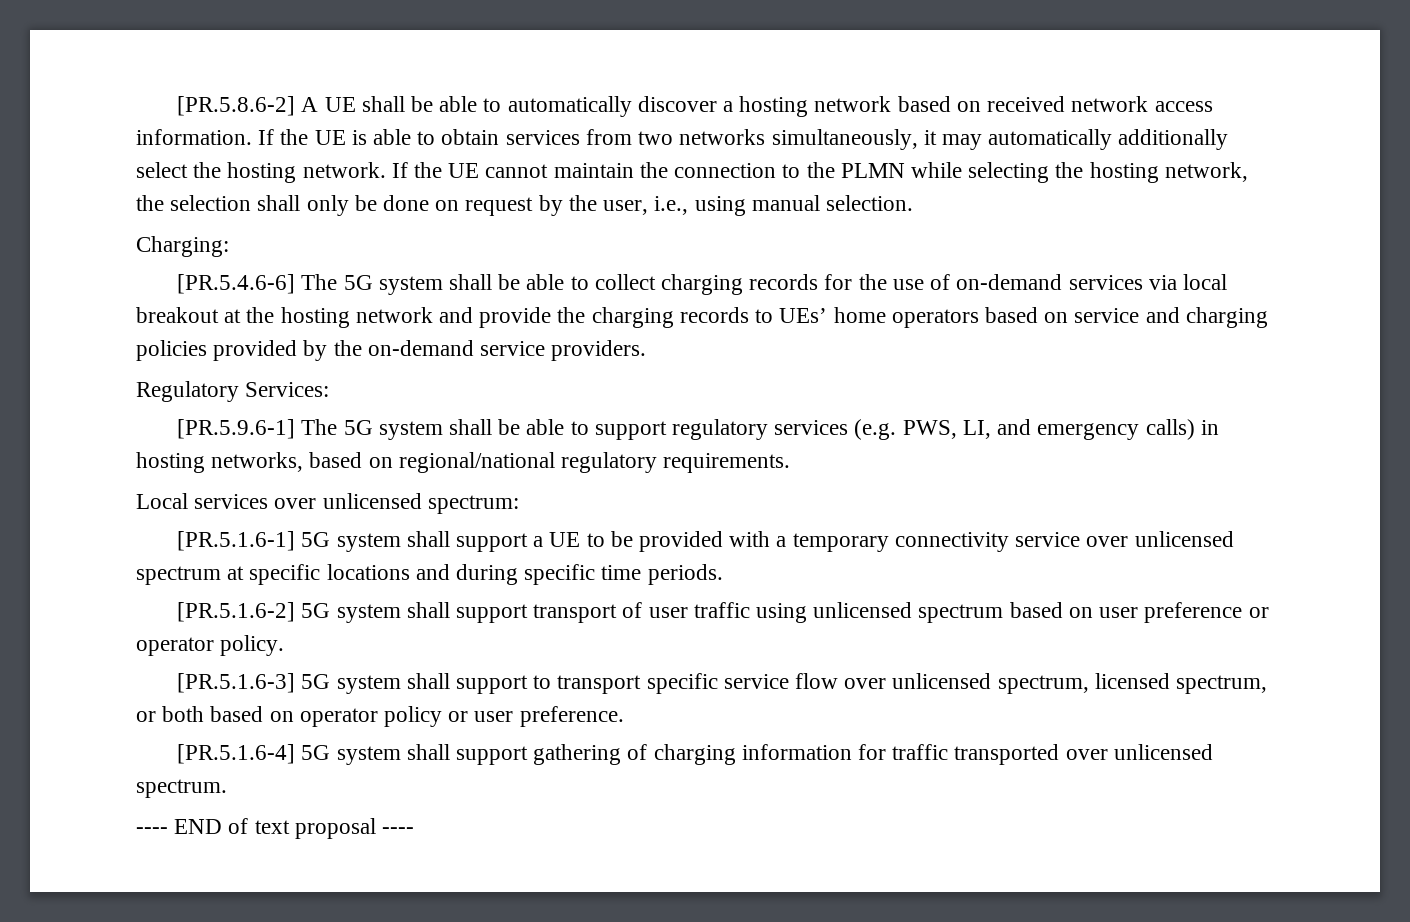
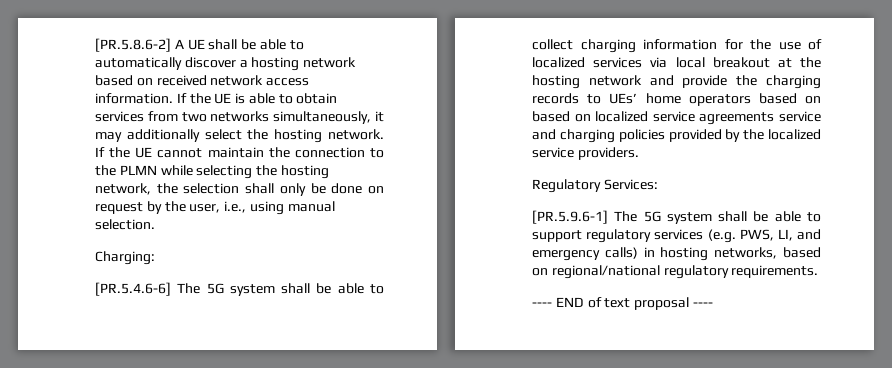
- If the UE is able to obtain services from two networks simultaneously, it may automatically additionally select the hosting network.
+ If the UE is able to obtain services from two networks simultaneously, it may additionally select the hosting network.
- [PR.5.4.6-6] The 5G system shall be able to collect charging records for the use of on-demand services via local breakout at the hosting network and provide the charging records to UEs’ home operators based on service and charging policies provided by the on-demand service providers.
+ [PR.5.4.6-6] The 5G system shall be able to collect charging information for the use of localized services via local breakout at the hosting network and provide the charging records to UEs’ home operators based on based on localized service agreements service and charging policies provided by the localized service providers.
- Local services over unlicensed spectrum:
- [PR.5.1.6-1] 5G system shall support a UE to be provided with a temporary connectivity service over unlicensed spectrum at specific locations and during specific time periods.
- [PR.5.1.6-2] 5G system shall support transport of user traffic using unlicensed spectrum based on user preference or operator policy.
- [PR.5.1.6-3] 5G system shall support to transport specific service flow over unlicensed spectrum, licensed spectrum, or both based on operator policy or user preference.
- [PR.5.1.6-4] 5G system shall support gathering of charging information for traffic transported over unlicensed spectrum.

